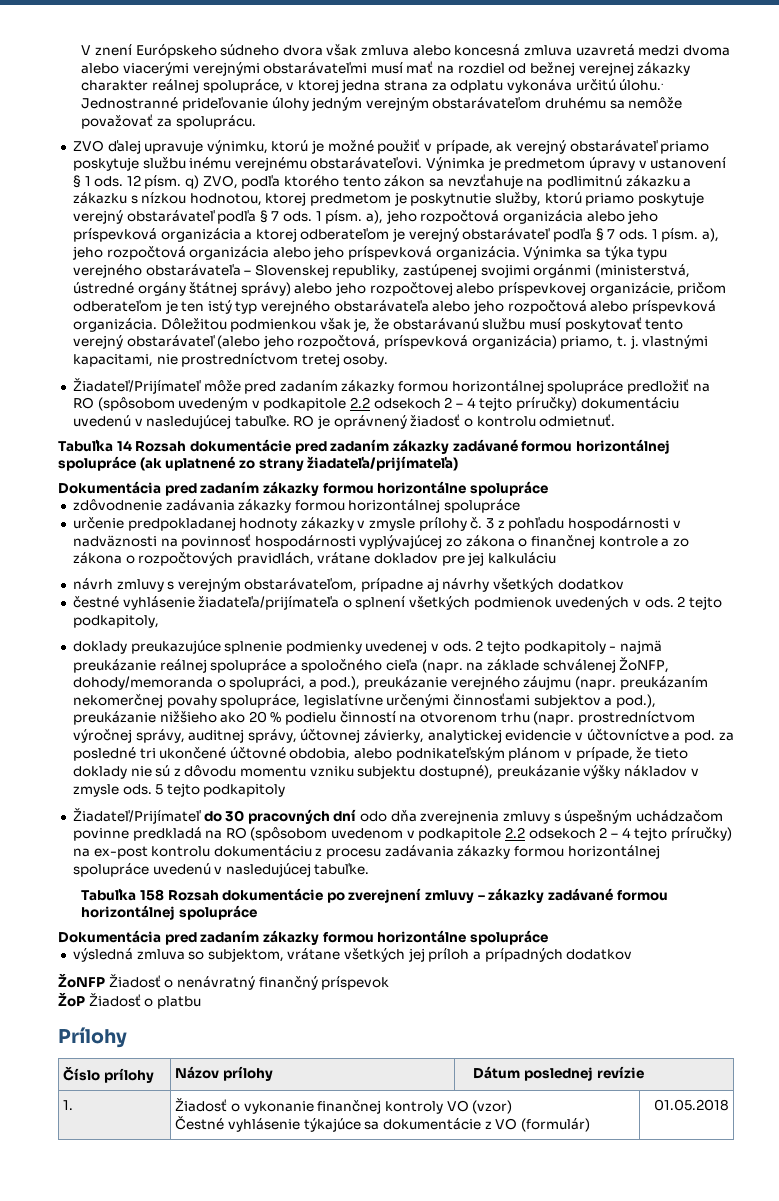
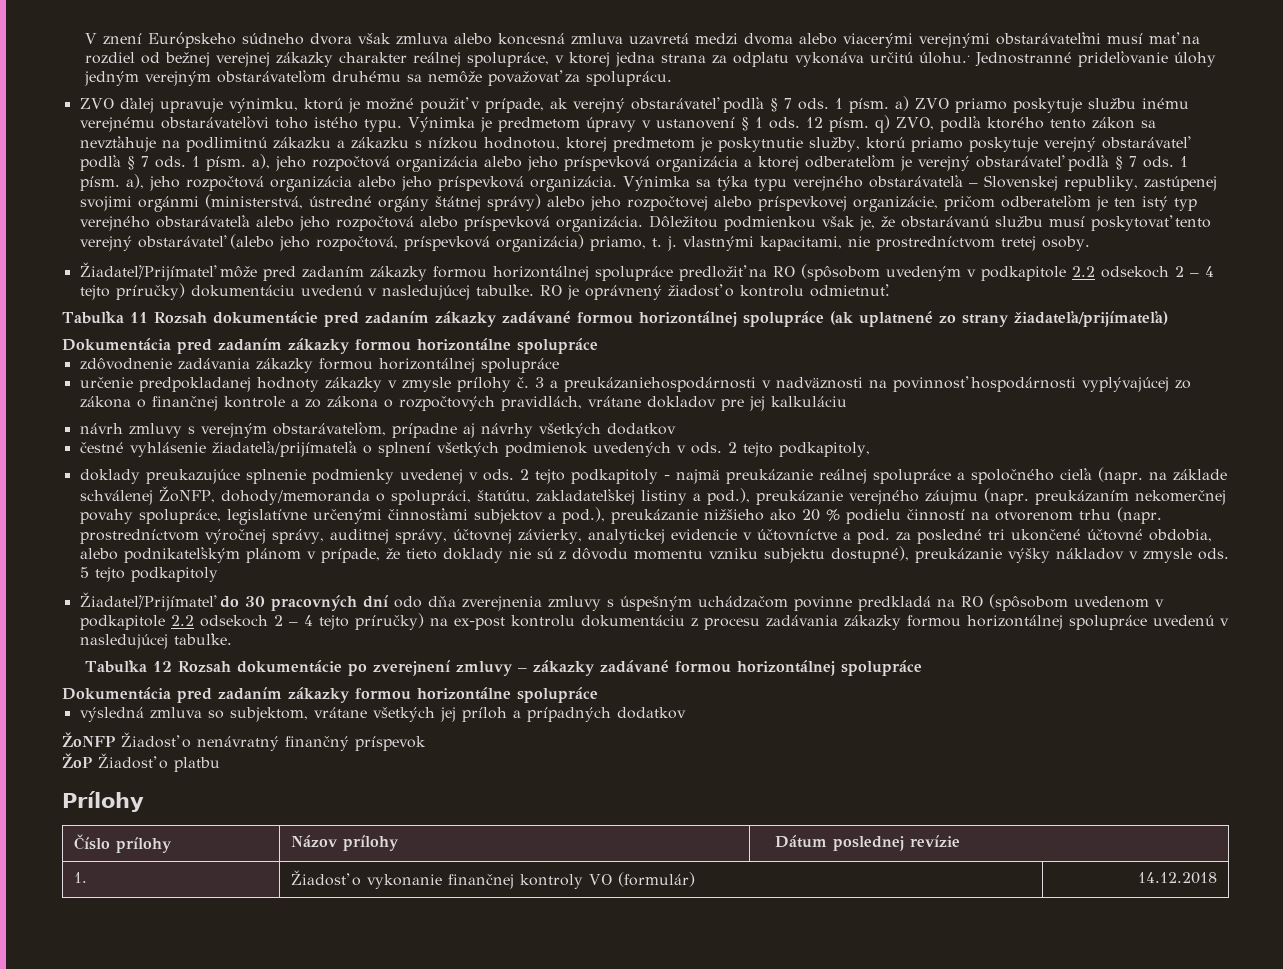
- ZVO ďalej upravuje výnimku, ktorú je možné použiť v prípade, ak verejný obstarávateľ priamo poskytuje službu inému verejnému obstarávateľovi.
+ ZVO ďalej upravuje výnimku, ktorú je možné použiť v prípade, ak verejný obstarávateľ podľa § 7 ods. 1 písm. a) ZVO priamo poskytuje službu inému verejnému obstarávateľovi toho istého typu.
- Tabuľka 14 Rozsah dokumentácie pred zadaním zákazky zadávané formou horizontálnej spolupráce (ak uplatnené zo strany žiadateľa/prijímateľa)
+ Tabuľka 11 Rozsah dokumentácie pred zadaním zákazky zadávané formou horizontálnej spolupráce (ak uplatnené zo strany žiadateľa/prijímateľa)
- 3 z pohľadu hospodárnosti v nadväznosti na povinnosť hospodárnosti vyplývajúcej zo zákona o finančnej kontrole a zo zákona o rozpočtových pravidlách, vrátane dokladov pre jej kalkuláciu
+ 3 a preukázaniehospodárnosti v nadväznosti na povinnosť hospodárnosti vyplývajúcej zo zákona o finančnej kontrole a zo zákona o rozpočtových pravidlách, vrátane dokladov pre jej kalkuláciu
- 2 tejto podkapitoly - najmä preukázanie reálnej spolupráce a spoločného cieľa (napr. na základe schválenej ŽoNFP, dohody/memoranda o spolupráci, a pod.), preukázanie verejného záujmu (napr. preukázaním nekomerčnej povahy spolupráce, legislatívne určenými činnosťami subjektov a pod.), preukázanie nižšieho ako 20 % podielu činností na otvorenom trhu (napr. prostredníctvom výročnej správy, auditnej správy, účtovnej závierky, analytickej evidencie v účtovníctve a pod. za posledné tri ukončené účtovné obdobia, alebo podnikateľským plánom v prípade, že tieto doklady nie sú z dôvodu momentu vzniku subjektu dostupné), preukázanie výšky nákladov v zmysle ods.
+ 2 tejto podkapitoly - najmä preukázanie reálnej spolupráce a spoločného cieľa (napr. na základe schválenej ŽoNFP, dohody/memoranda o spolupráci, štatútu, zakladateľskej listiny a pod.), preukázanie verejného záujmu (napr. preukázaním nekomerčnej povahy spolupráce, legislatívne určenými činnosťami subjektov a pod.), preukázanie nižšieho ako 20 % podielu činností na otvorenom trhu (napr. prostredníctvom výročnej správy, auditnej správy, účtovnej závierky, analytickej evidencie v účtovníctve a pod. za posledné tri ukončené účtovné obdobia, alebo podnikateľským plánom v prípade, že tieto doklady nie sú z dôvodu momentu vzniku subjektu dostupné), preukázanie výšky nákladov v zmysle ods.
- Tabuľka 158 Rozsah dokumentácie po zverejnení zmluvy – zákazky zadávané formou horizontálnej spolupráce
+ Tabuľka 12 Rozsah dokumentácie po zverejnení zmluvy – zákazky zadávané formou horizontálnej spolupráce
- 1. | Žiadosť o vykonanie finančnej kontroly VO (vzor)
- Čestné vyhlásenie týkajúce sa dokumentácie z VO (formulár) | 01.05.2018
+ 1. | Žiadosť o vykonanie finančnej kontroly VO (formulár) | 14.12.2018

